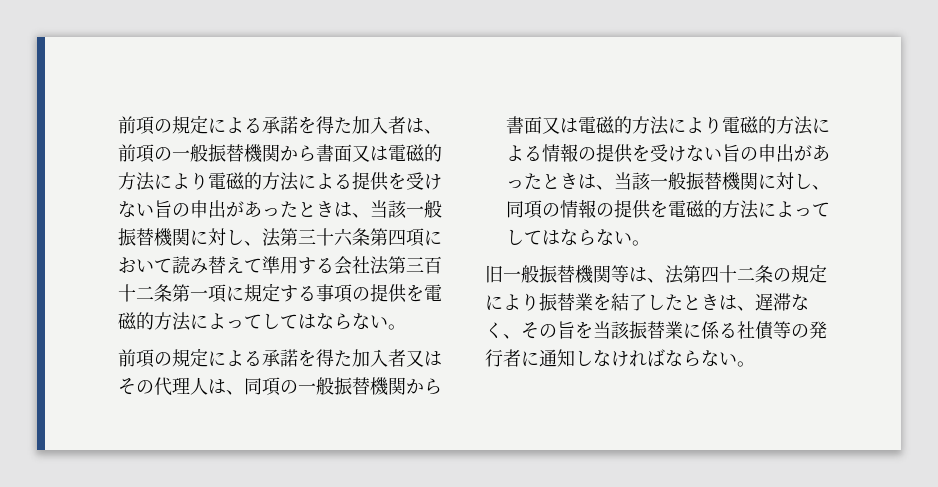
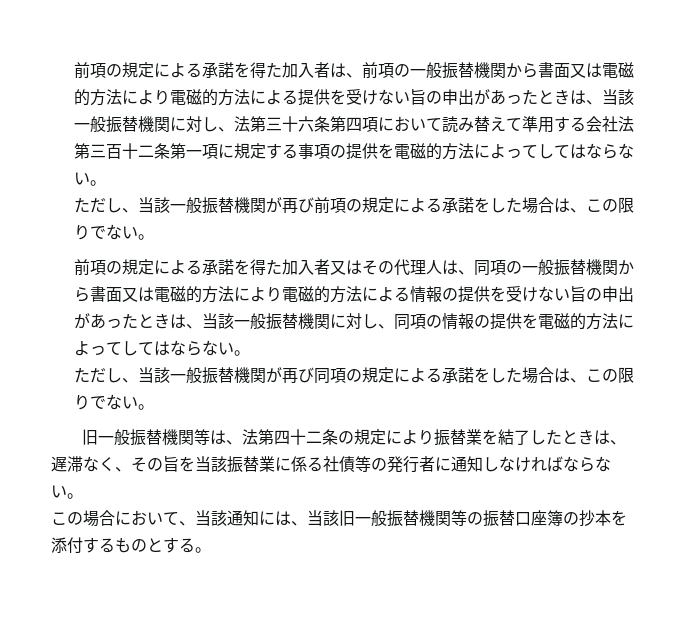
+ ただし、当該一般振替機関が再び前項の規定による承諾をした場合は、この限りでない。
+ ただし、当該一般振替機関が再び同項の規定による承諾をした場合は、この限りでない。
+ この場合において、当該通知には、当該旧一般振替機関等の振替口座簿の抄本を添付するものとする。

